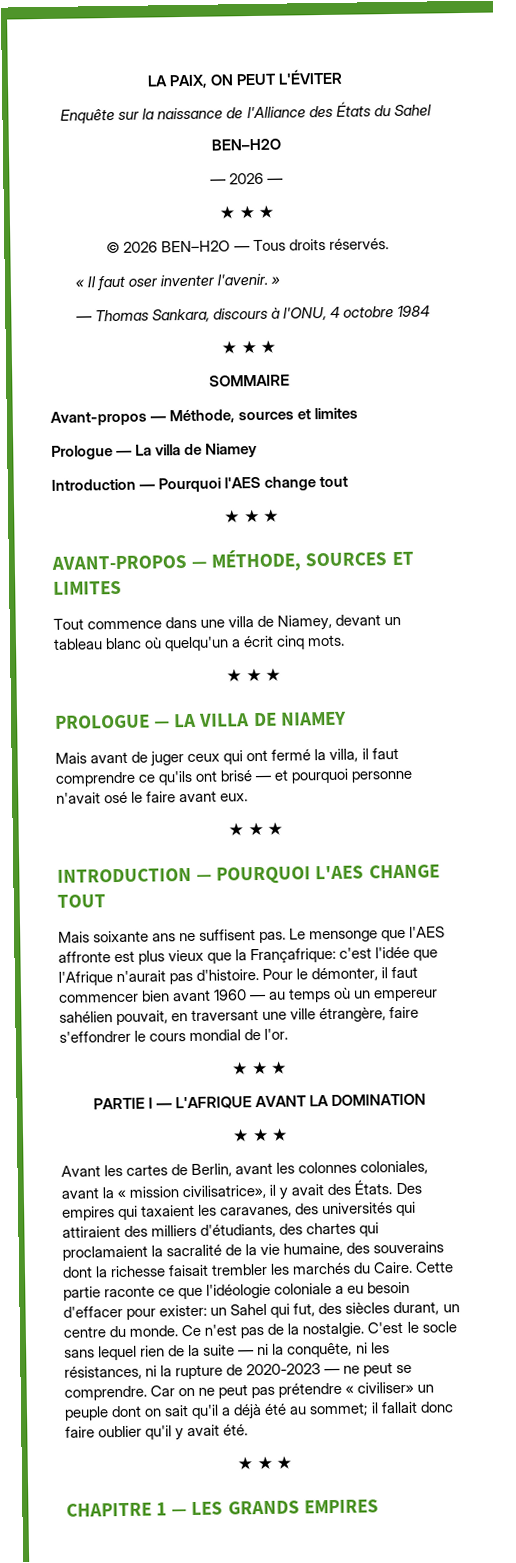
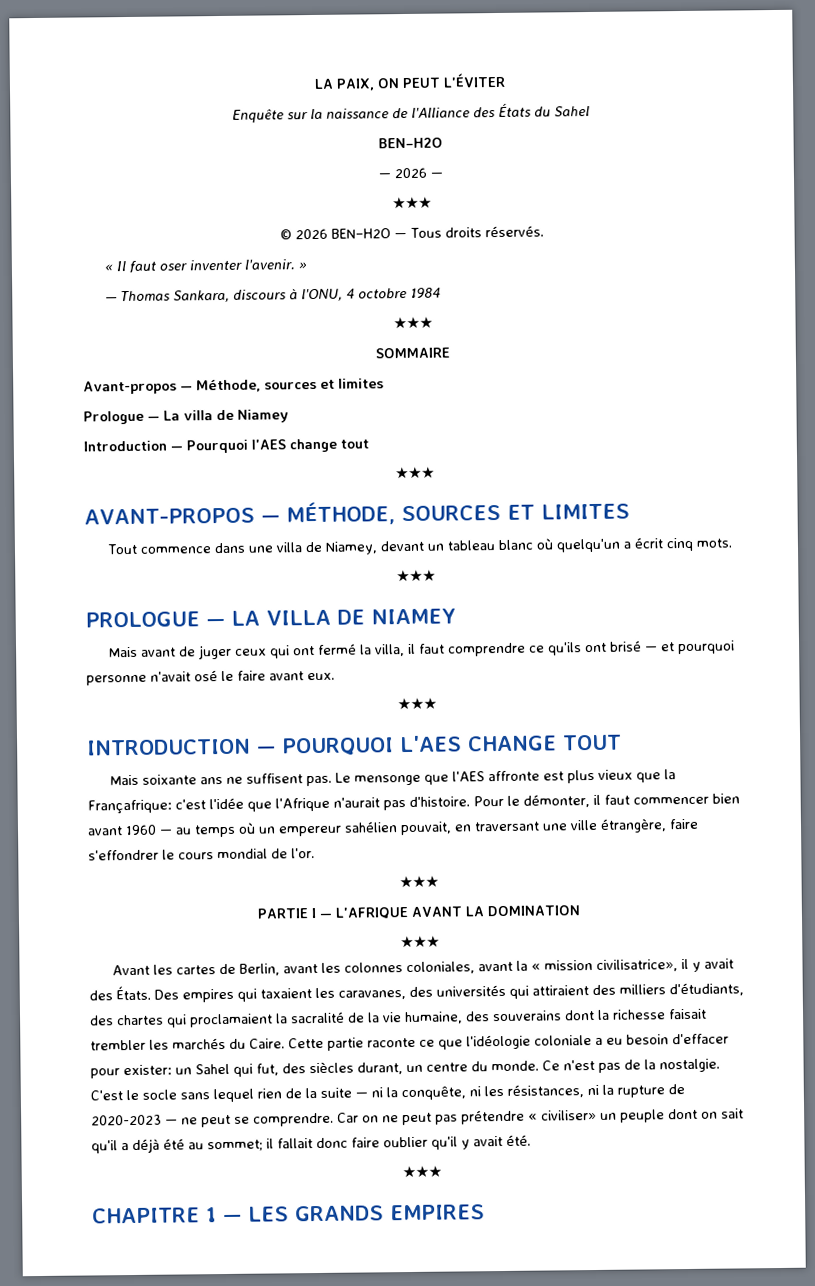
  — 2026 —
- ★ ★ ★
+ ★★★
  — Thomas Sankara, discours à l'ONU, 4 octobre 1984
- ★ ★ ★
+ ★★★
  Introduction — Pourquoi l'AES change tout
- ★ ★ ★
+ ★★★
  Tout commence dans une villa de Niamey, devant un tableau blanc où quelqu'un a écrit cinq mots.
- ★ ★ ★
+ ★★★
  Mais avant de juger ceux qui ont fermé la villa, il faut comprendre ce qu'ils ont brisé — et pourquoi personne n'avait osé le faire avant eux.
- ★ ★ ★
+ ★★★
  Pour le démonter, il faut commencer bien avant 1960 — au temps où un empereur sahélien pouvait, en traversant une ville étrangère, faire s'effondrer le cours mondial de l'or.
- ★ ★ ★
+ ★★★
  PARTIE I — L'AFRIQUE AVANT LA DOMINATION
- ★ ★ ★
+ ★★★
  Car on ne peut pas prétendre « civiliser» un peuple dont on sait qu'il a déjà été au sommet; il fallait donc faire oublier qu'il y avait été.
- ★ ★ ★
+ ★★★

